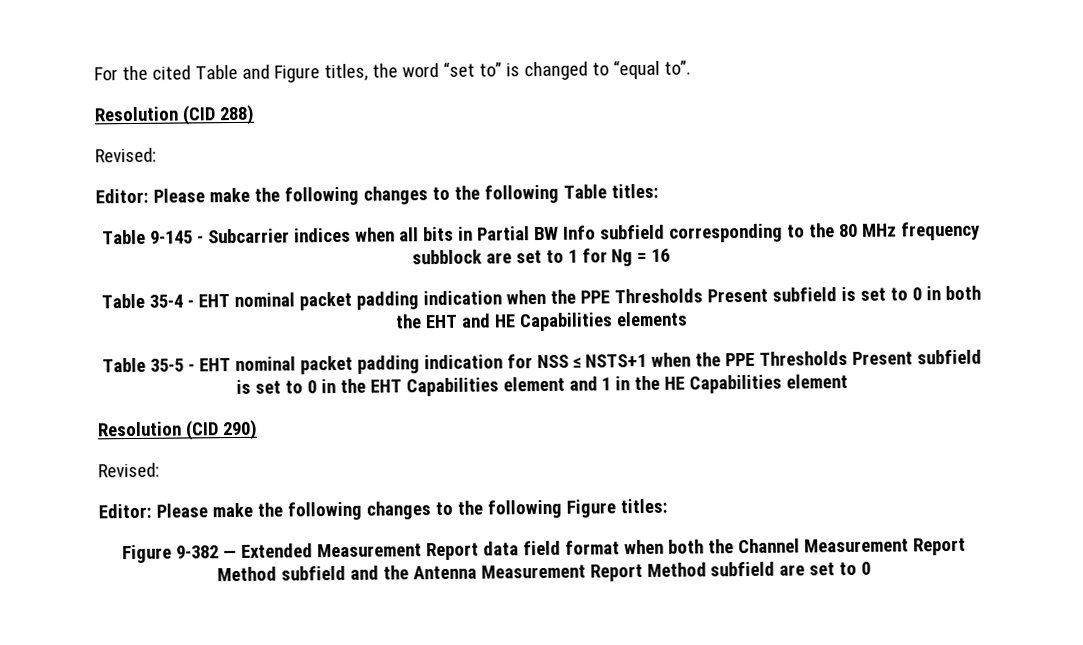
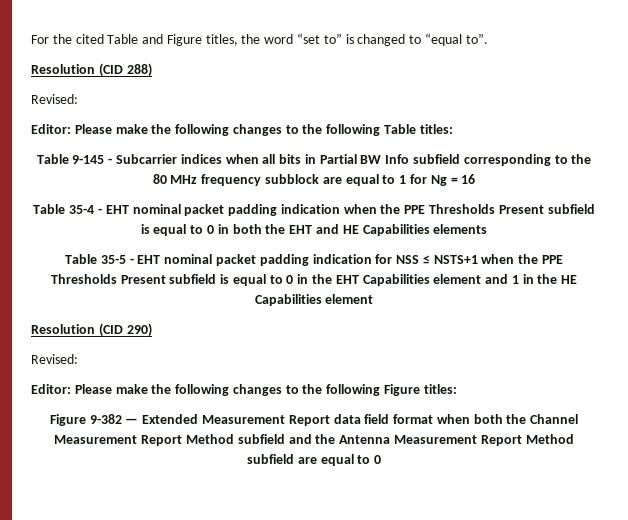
- Table 9-145 - Subcarrier indices when all bits in Partial BW Info subfield corresponding to the 80 MHz frequency subblock are set to 1 for Ng = 16
+ Table 9-145 - Subcarrier indices when all bits in Partial BW Info subfield corresponding to the 80 MHz frequency subblock are equal to 1 for Ng = 16
- Table 35-4 - EHT nominal packet padding indication when the PPE Thresholds Present subfield is set to 0 in both the EHT and HE Capabilities elements
+ Table 35-4 - EHT nominal packet padding indication when the PPE Thresholds Present subfield is equal to 0 in both the EHT and HE Capabilities elements
- Table 35-5 - EHT nominal packet padding indication for NSS ≤ NSTS+1 when the PPE Thresholds Present subfield is set to 0 in the EHT Capabilities element and 1 in the HE Capabilities element
+ Table 35-5 - EHT nominal packet padding indication for NSS ≤ NSTS+1 when the PPE Thresholds Present subfield is equal to 0 in the EHT Capabilities element and 1 in the HE Capabilities element
- Figure 9-382 — Extended Measurement Report data field format when both the Channel Measurement Report Method subfield and the Antenna Measurement Report Method subfield are set to 0
+ Figure 9-382 — Extended Measurement Report data field format when both the Channel Measurement Report Method subfield and the Antenna Measurement Report Method subfield are equal to 0

